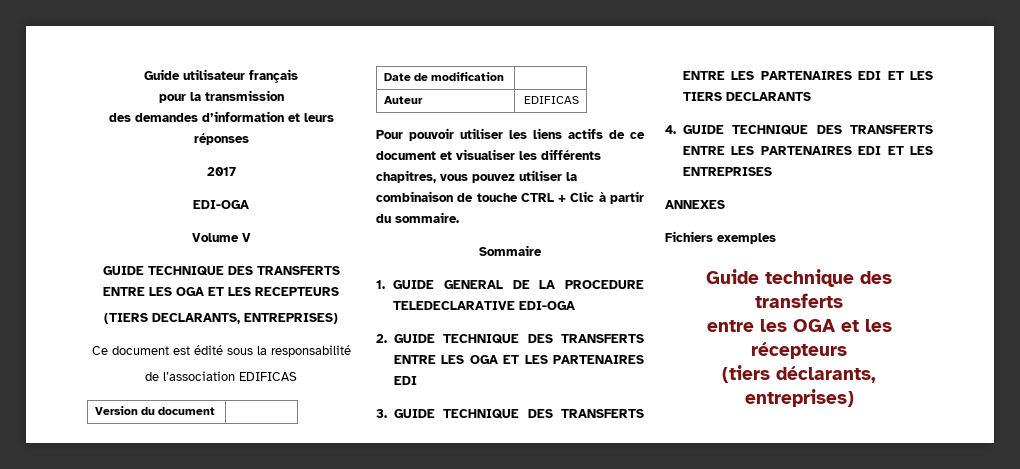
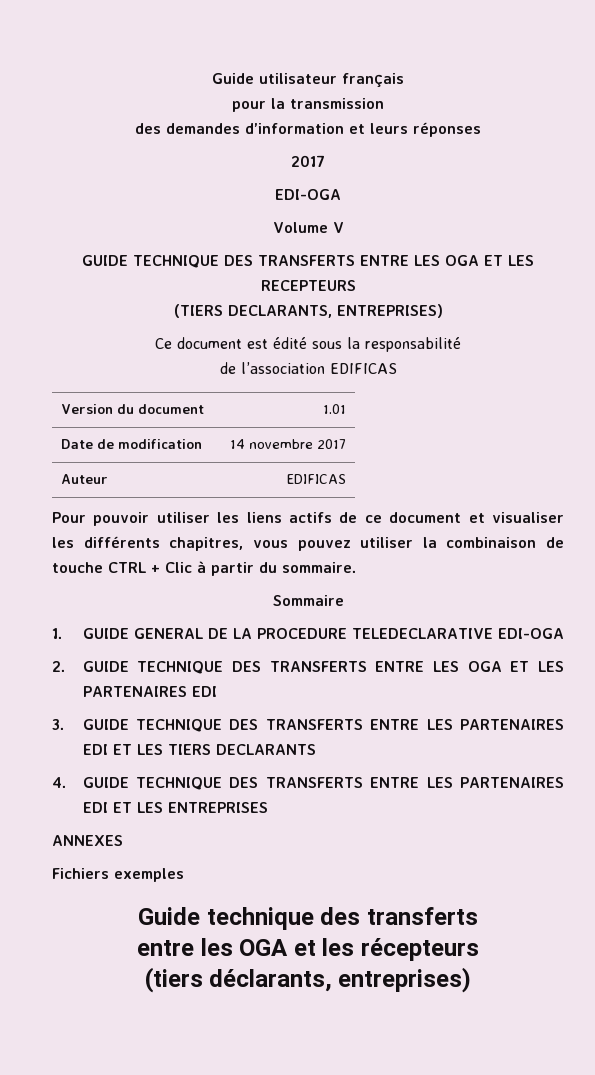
- Version du document |
+ Version du document | 1.01
- Date de modification |
+ Date de modification | 14 novembre 2017

